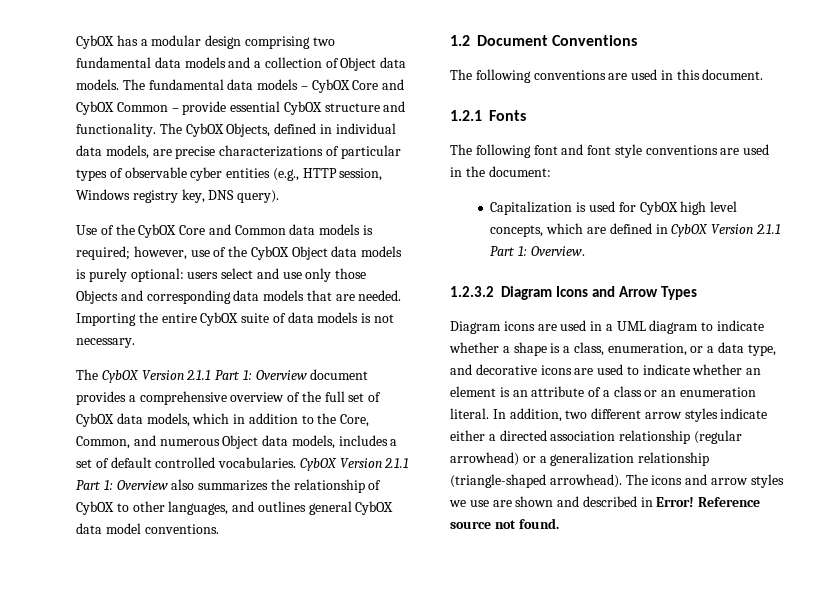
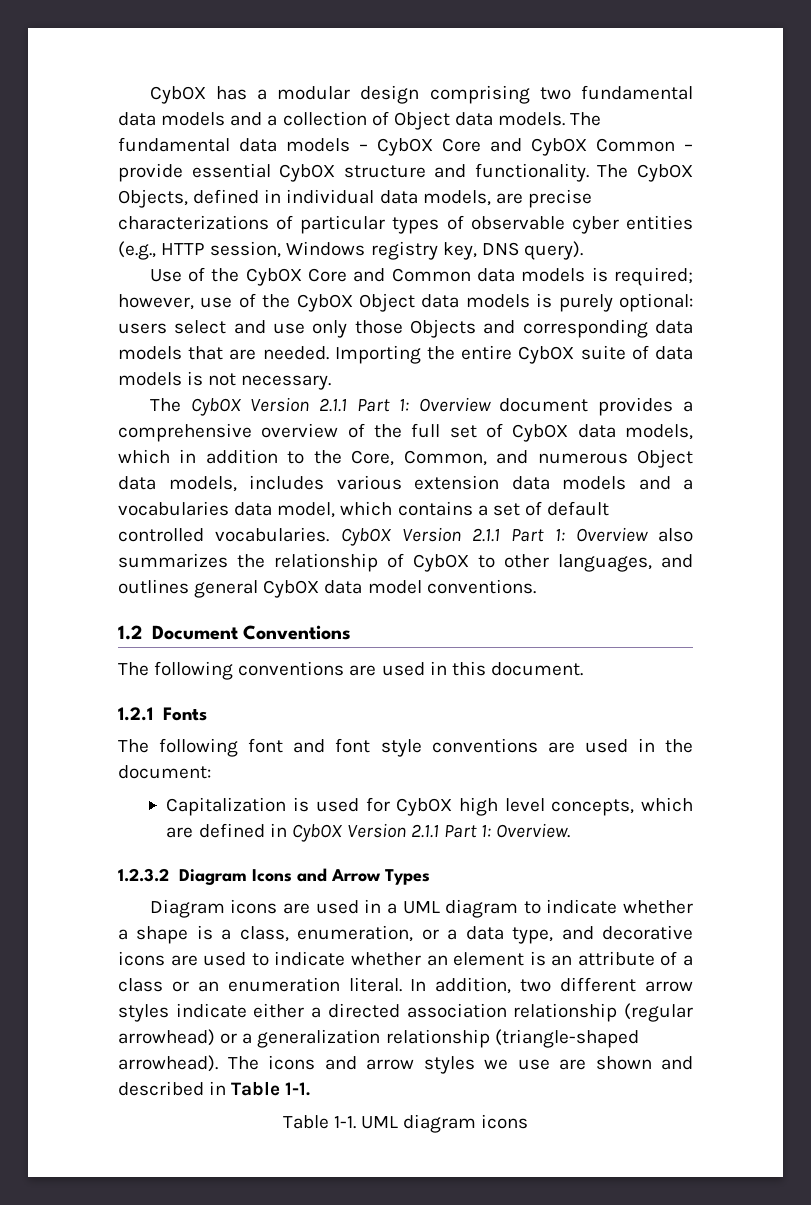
- The CybOX Version 2.1.1 Part 1: Overview document provides a comprehensive overview of the full set of CybOX data models, which in addition to the Core, Common, and numerous Object data models, includes a set of default controlled vocabularies.
+ The CybOX Version 2.1.1 Part 1: Overview document provides a comprehensive overview of the full set of CybOX data models, which in addition to the Core, Common, and numerous Object data models, includes various extension data models and a vocabularies data model, which contains a set of default controlled vocabularies.
- The icons and arrow styles we use are shown and described in Error! Reference source not found.
+ The icons and arrow styles we use are shown and described in Table 1-1.
+ Table 1-1. UML diagram icons

